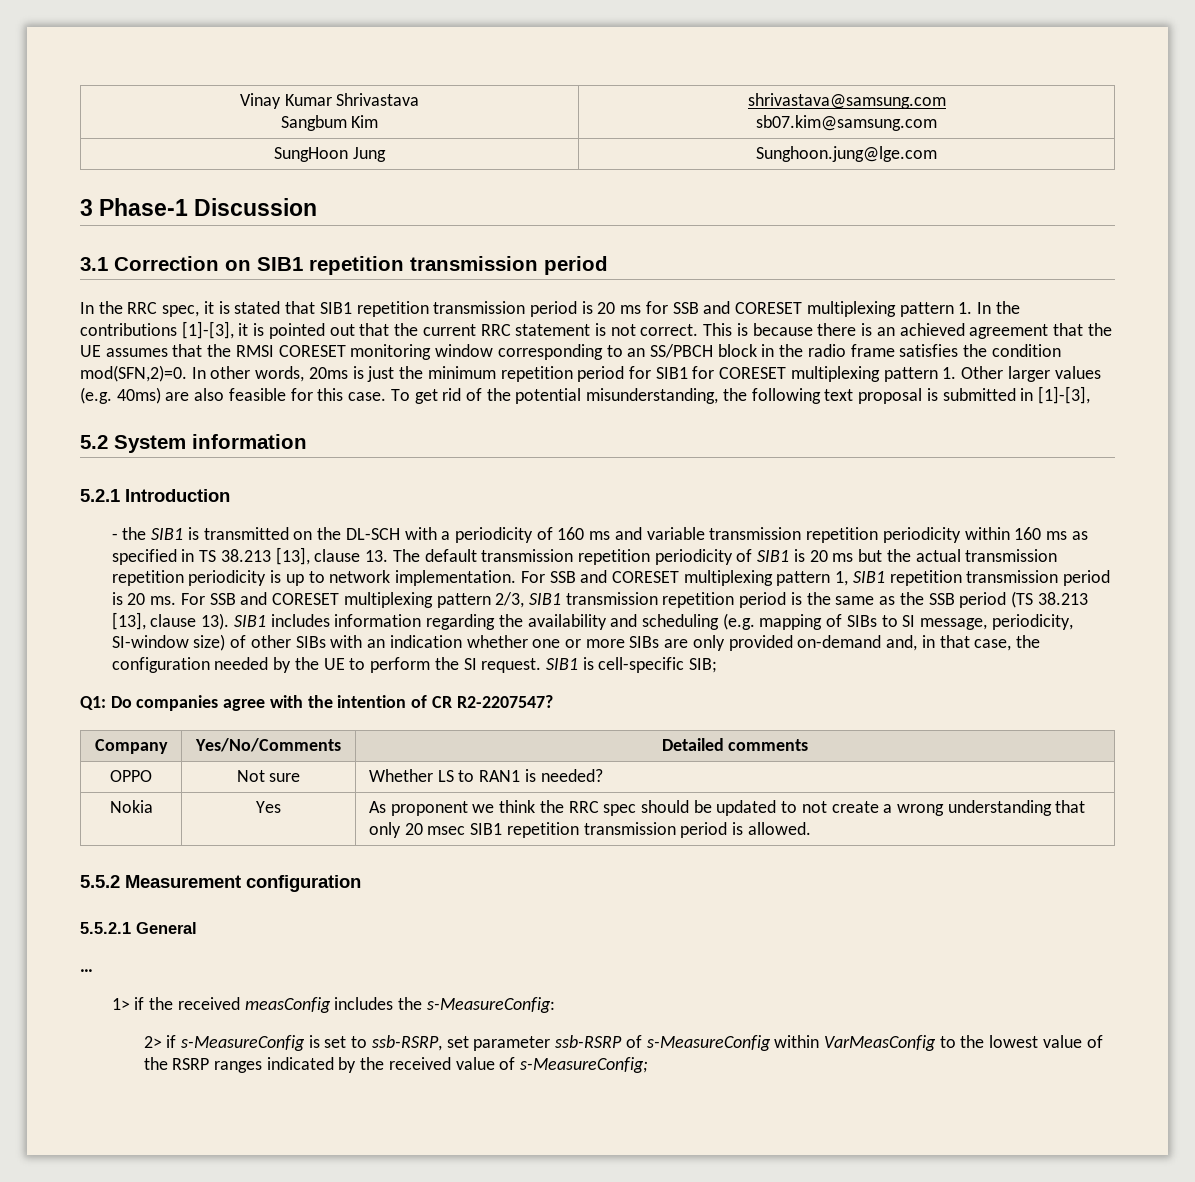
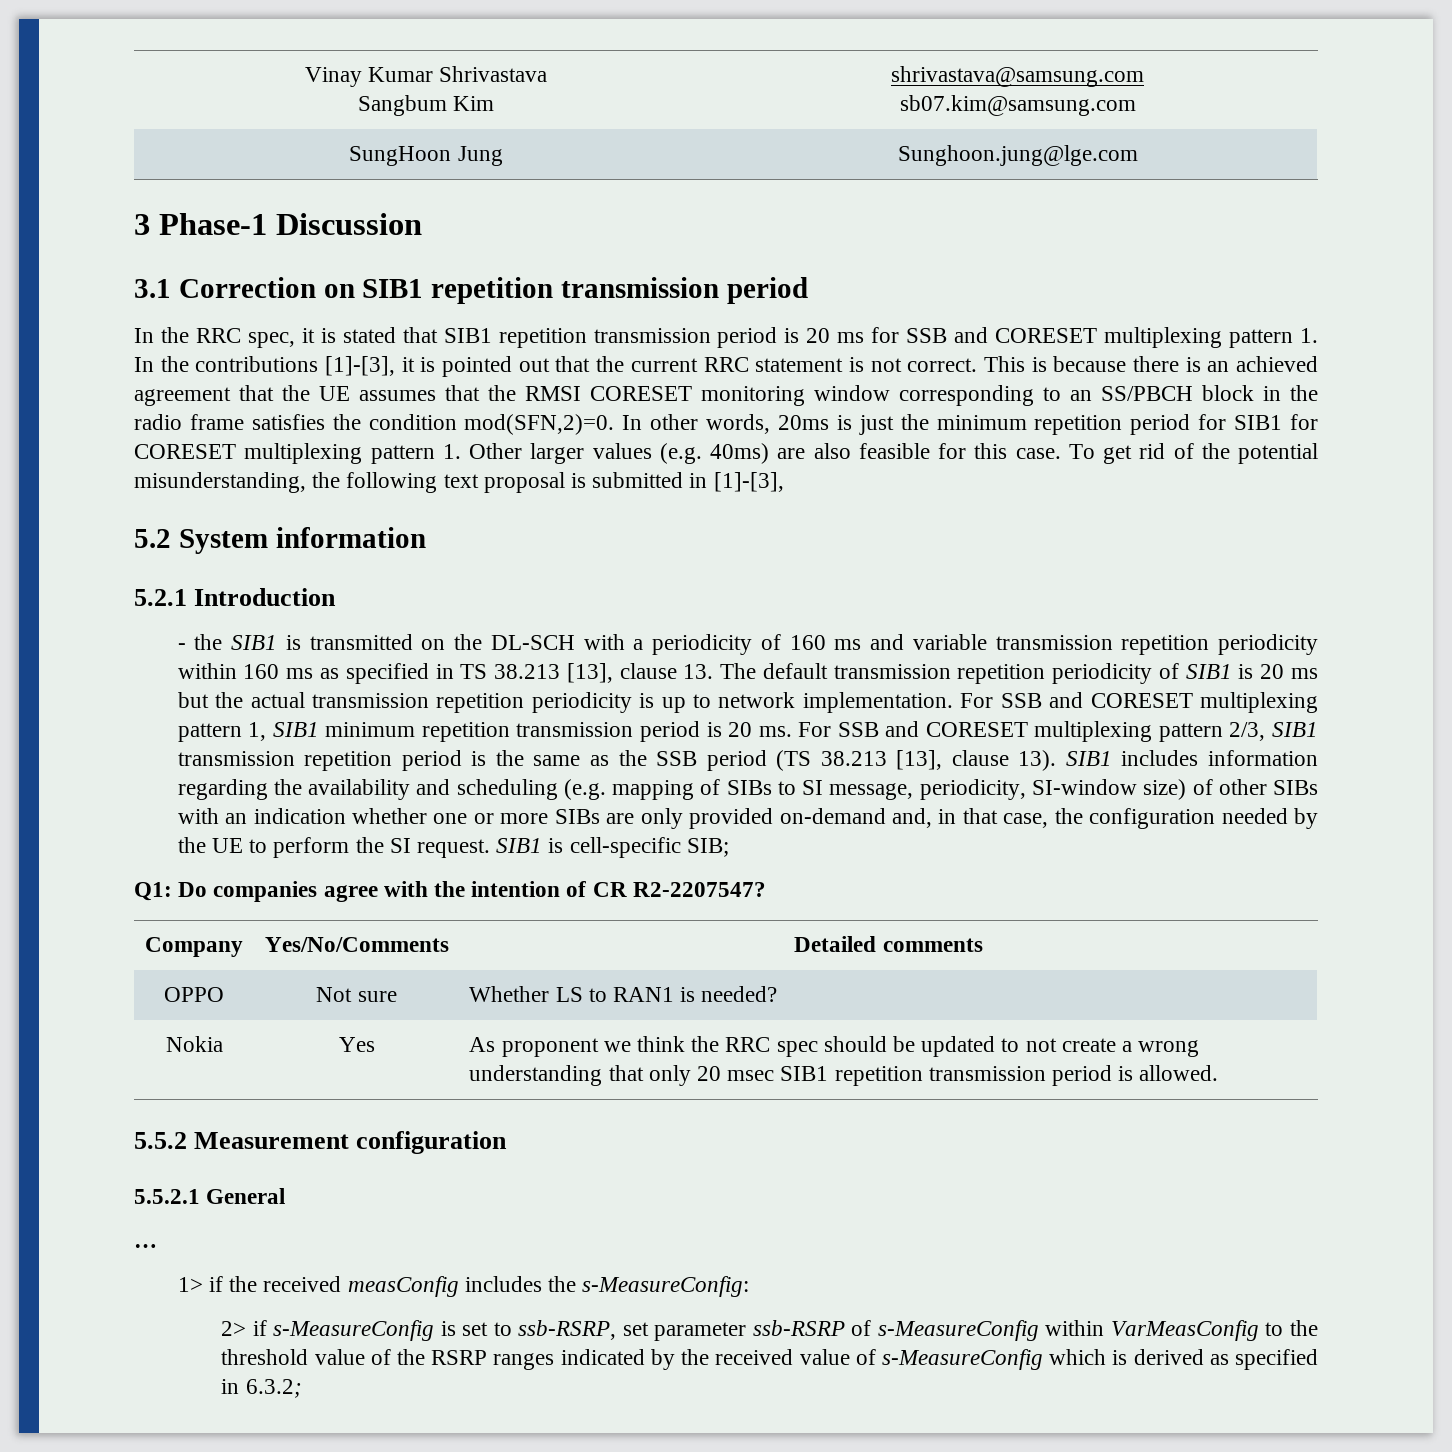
- For SSB and CORESET multiplexing pattern 1, SIB1 repetition transmission period is 20 ms.
+ For SSB and CORESET multiplexing pattern 1, SIB1 minimum repetition transmission period is 20 ms.
- 2> if s-MeasureConfig is set to ssb-RSRP, set parameter ssb-RSRP of s-MeasureConfig within VarMeasConfig to the lowest value of the RSRP ranges indicated by the received value of s-MeasureConfig;
+ 2> if s-MeasureConfig is set to ssb-RSRP, set parameter ssb-RSRP of s-MeasureConfig within VarMeasConfig to the threshold value of the RSRP ranges indicated by the received value of s-MeasureConfig which is derived as specified in 6.3.2;

